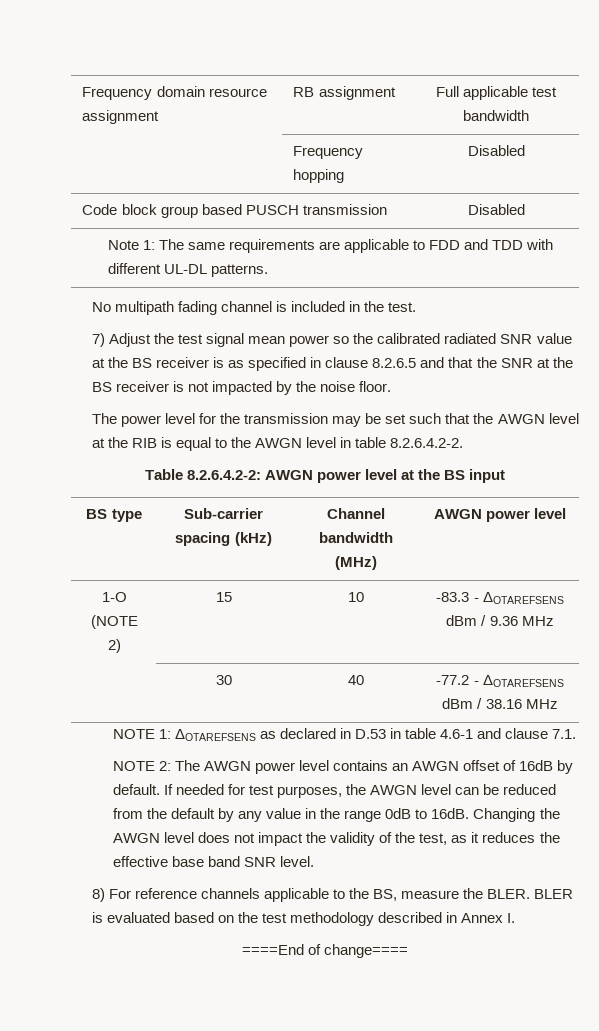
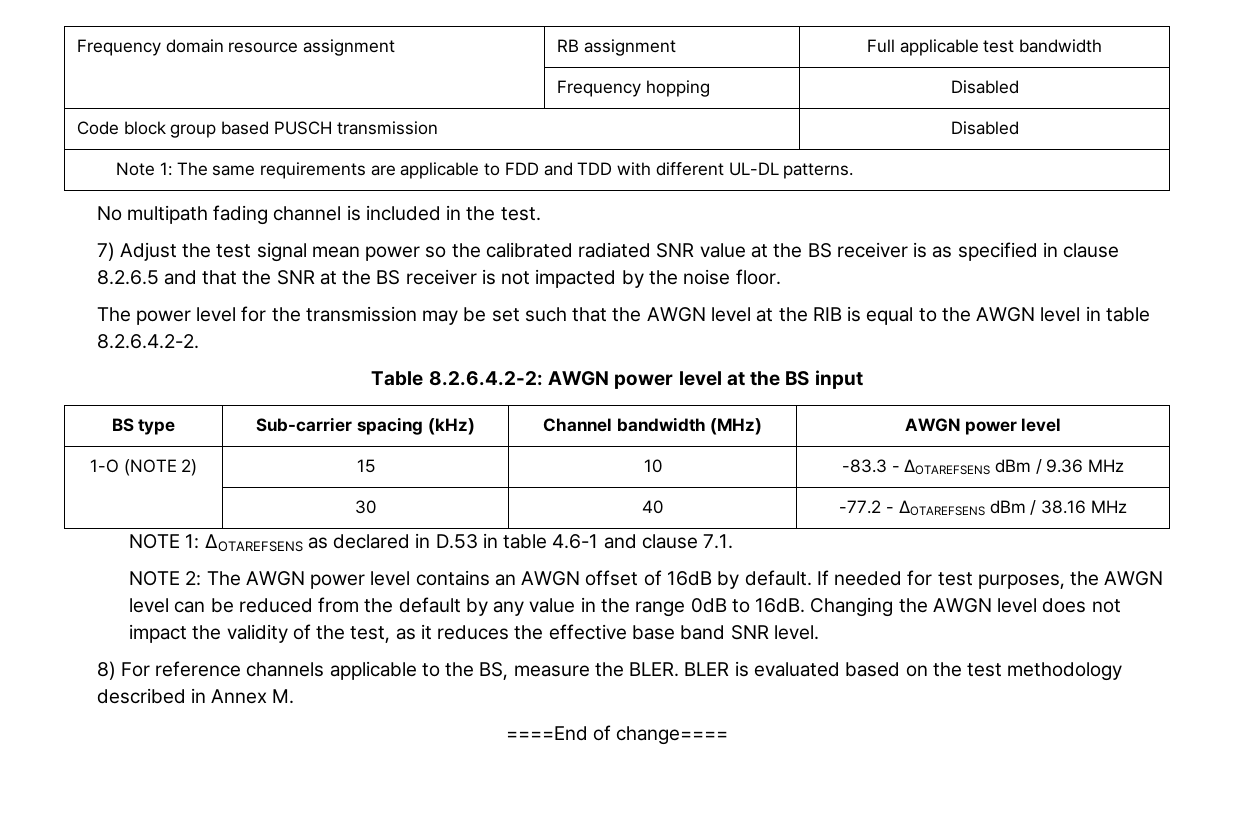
- BLER is evaluated based on the test methodology described in Annex I.
+ BLER is evaluated based on the test methodology described in Annex M.

